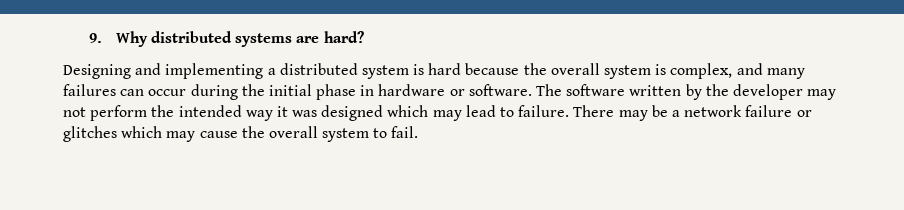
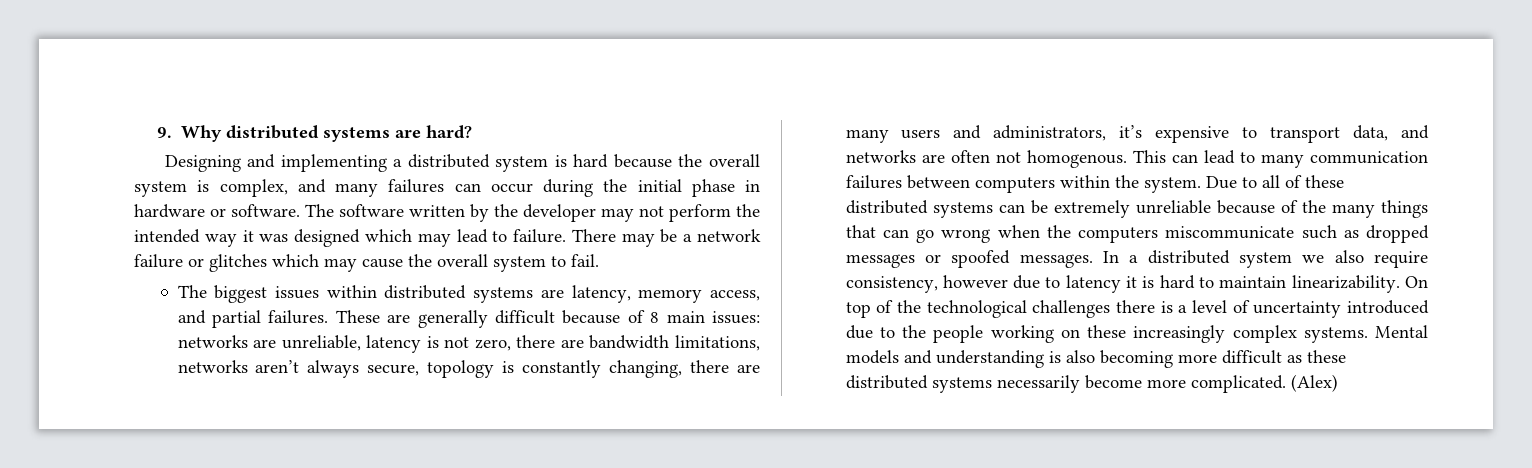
+ The biggest issues within distributed systems are latency, memory access, and partial failures. These are generally difficult because of 8 main issues: networks are unreliable, latency is not zero, there are bandwidth limitations, networks aren’t always secure, topology is constantly changing, there are many users and administrators, it’s expensive to transport data, and networks are often not homogenous. This can lead to many communication failures between computers within the system. Due to all of these distributed systems can be extremely unreliable because of the many things that can go wrong when the computers miscommunicate such as dropped messages or spoofed messages. In a distributed system we also require consistency, however due to latency it is hard to maintain linearizability. On top of the technological challenges there is a level of uncertainty introduced due to the people working on these increasingly complex systems. Mental models and understanding is also becoming more difficult as these distributed systems necessarily become more complicated. (Alex)

